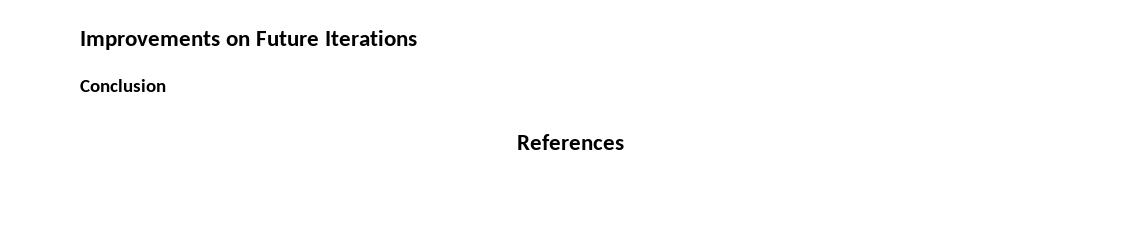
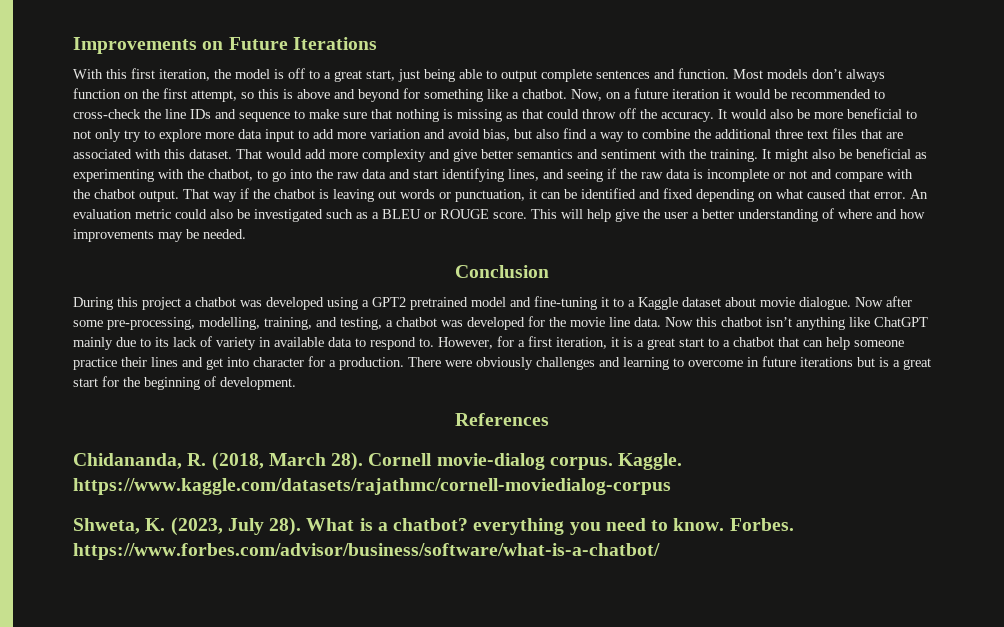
+ With this first iteration, the model is off to a great start, just being able to output complete sentences and function. Most models don’t always function on the first attempt, so this is above and beyond for something like a chatbot. Now, on a future iteration it would be recommended to cross-check the line IDs and sequence to make sure that nothing is missing as that could throw off the accuracy. It would also be more beneficial to not only try to explore more data input to add more variation and avoid bias, but also find a way to combine the additional three text files that are associated with this dataset. That would add more complexity and give better semantics and sentiment with the training. It might also be beneficial as experimenting with the chatbot, to go into the raw data and start identifying lines, and seeing if the raw data is incomplete or not and compare with the chatbot output. That way if the chatbot is leaving out words or punctuation, it can be identified and fixed depending on what caused that error. An evaluation metric could also be investigated such as a BLEU or ROUGE score. This will help give the user a better understanding of where and how improvements may be needed.
  Conclusion
+ During this project a chatbot was developed using a GPT2 pretrained model and fine-tuning it to a Kaggle dataset about movie dialogue. Now after some pre-processing, modelling, training, and testing, a chatbot was developed for the movie line data. Now this chatbot isn’t anything like ChatGPT mainly due to its lack of variety in available data to respond to. However, for a first iteration, it is a great start to a chatbot that can help someone practice their lines and get into character for a production. There were obviously challenges and learning to overcome in future iterations but is a great start for the beginning of development.
  References
+ Chidananda, R. (2018, March 28). Cornell movie-dialog corpus. Kaggle. https://www.kaggle.com/datasets/rajathmc/cornell-moviedialog-corpus
+ Shweta, K. (2023, July 28). What is a chatbot? everything you need to know. Forbes. https://www.forbes.com/advisor/business/software/what-is-a-chatbot/

